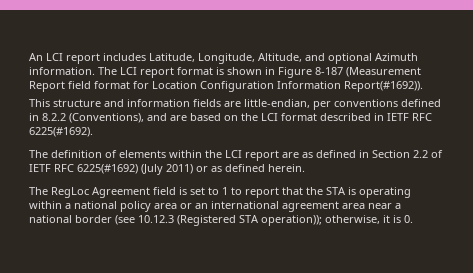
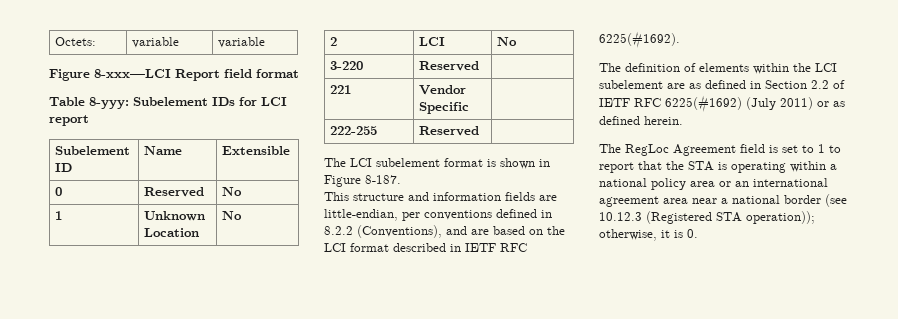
- An LCI report includes Latitude, Longitude, Altitude, and optional Azimuth information. The LCI report format is shown in Figure 8-187 (Measurement Report field format for Location Configuration Information Report(#1692)).
+ Octets: | variable | variable
+ Figure 8-xxx—LCI Report field format
+ Table 8-yyy: Subelement IDs for LCI report
+ Subelement ID | Name | Extensible
+ 0 | Reserved | No
+ 1 | Unknown Location | No
+ 2 | LCI | No
+ 3-220 | Reserved |
+ 221 | Vendor Specific |
+ 222-255 | Reserved |
+ The LCI subelement format is shown in Figure 8-187.
- The definition of elements within the LCI report are as defined in Section 2.2 of IETF RFC 6225(#1692) (July 2011) or as defined herein.
+ The definition of elements within the LCI subelement are as defined in Section 2.2 of IETF RFC 6225(#1692) (July 2011) or as defined herein.

